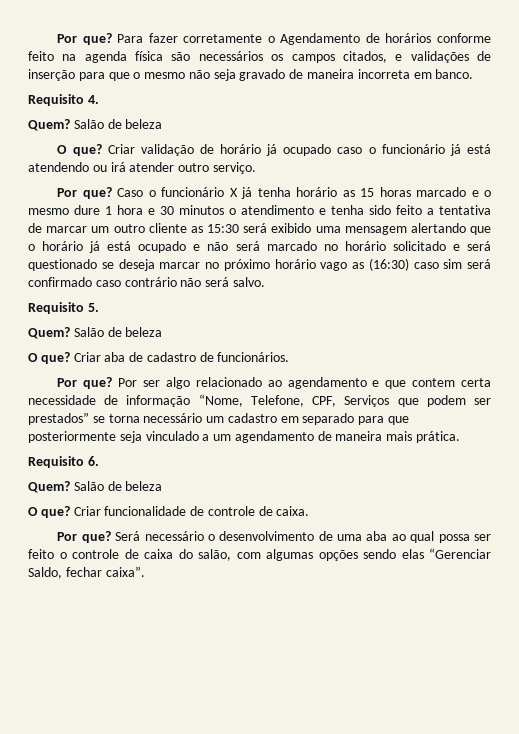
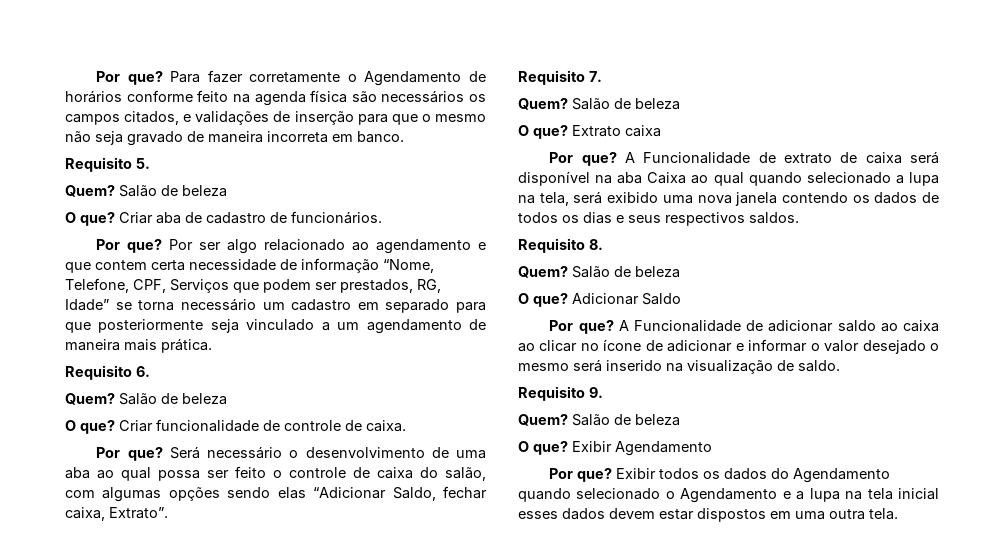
- Requisito 4.
- Quem? Salão de beleza
- O que? Criar validação de horário já ocupado caso o funcionário já está atendendo ou irá atender outro serviço.
- Por que? Caso o funcionário X já tenha horário as 15 horas marcado e o mesmo dure 1 hora e 30 minutos o atendimento e tenha sido feito a tentativa de marcar um outro cliente as 15:30 será exibido uma mensagem alertando que o horário já está ocupado e não será marcado no horário solicitado e será questionado se deseja marcar no próximo horário vago as (16:30) caso sim será confirmado caso contrário não será salvo.
- Por ser algo relacionado ao agendamento e que contem certa necessidade de informação “Nome, Telefone, CPF, Serviços que podem ser prestados” se torna necessário um cadastro em separado para que posteriormente seja vinculado a um agendamento de maneira mais prática.
+ Por ser algo relacionado ao agendamento e que contem certa necessidade de informação “Nome, Telefone, CPF, Serviços que podem ser prestados, RG, Idade” se torna necessário um cadastro em separado para que posteriormente seja vinculado a um agendamento de maneira mais prática.
- Será necessário o desenvolvimento de uma aba ao qual possa ser feito o controle de caixa do salão, com algumas opções sendo elas “Gerenciar Saldo, fechar caixa”.
+ Será necessário o desenvolvimento de uma aba ao qual possa ser feito o controle de caixa do salão, com algumas opções sendo elas “Adicionar Saldo, fechar caixa, Extrato”.
+ Requisito 7.
+ Quem? Salão de beleza
+ O que? Extrato caixa
+ Por que? A Funcionalidade de extrato de caixa será disponível na aba Caixa ao qual quando selecionado a lupa na tela, será exibido uma nova janela contendo os dados de todos os dias e seus respectivos saldos.
+ Requisito 8.
+ Quem? Salão de beleza
+ O que? Adicionar Saldo
+ Por que? A Funcionalidade de adicionar saldo ao caixa ao clicar no ícone de adicionar e informar o valor desejado o mesmo será inserido na visualização de saldo.
+ Requisito 9.
+ Quem? Salão de beleza
+ O que? Exibir Agendamento
+ Por que? Exibir todos os dados do Agendamento quando selecionado o Agendamento e a lupa na tela inicial esses dados devem estar dispostos em uma outra tela.

